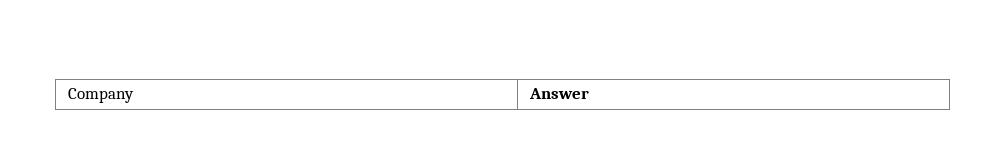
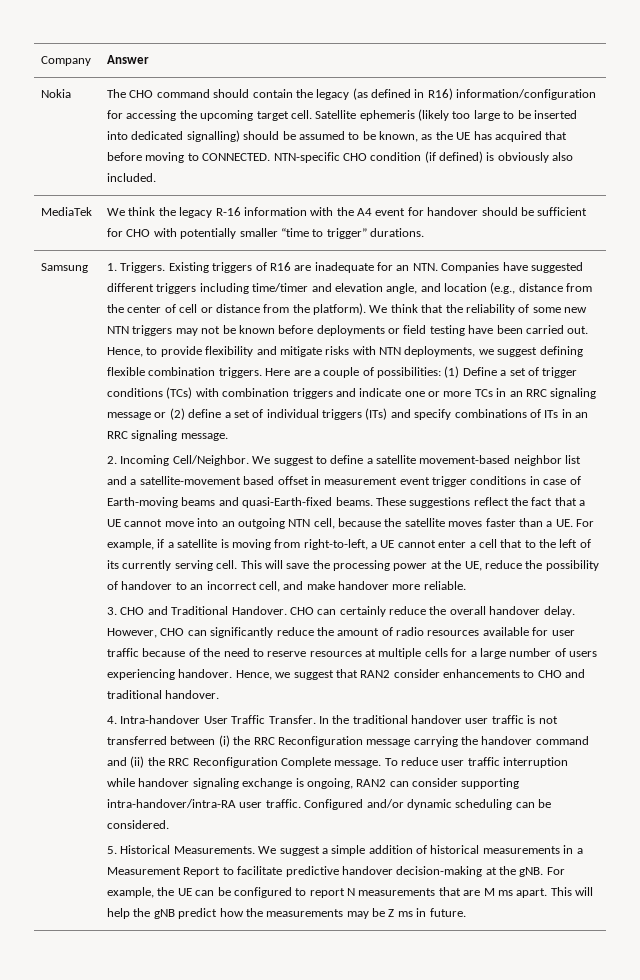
+ Nokia | The CHO command should contain the legacy (as defined in R16) information/configuration for accessing the upcoming target cell. Satellite ephemeris (likely too large to be inserted into dedicated signalling) should be assumed to be known, as the UE has acquired that before moving to CONNECTED. NTN-specific CHO condition (if defined) is obviously also included.
+ MediaTek | We think the legacy R-16 information with the A4 event for handover should be sufficient for CHO with potentially smaller “time to trigger” durations.
+ Samsung | 1. Triggers. Existing triggers of R16 are inadequate for an NTN. Companies have suggested different triggers including time/timer and elevation angle, and location (e.g., distance from the center of cell or distance from the platform). We think that the reliability of some new NTN triggers may not be known before deployments or field testing have been carried out. Hence, to provide flexibility and mitigate risks with NTN deployments, we suggest defining flexible combination triggers. Here are a couple of possibilities: (1) Define a set of trigger conditions (TCs) with combination triggers and indicate one or more TCs in an RRC signaling message or (2) define a set of individual triggers (ITs) and specify combinations of ITs in an RRC signaling message.
+ 2. Incoming Cell/Neighbor. We suggest to define a satellite movement-based neighbor list and a satellite-movement based offset in measurement event trigger conditions in case of Earth-moving beams and quasi-Earth-fixed beams. These suggestions reflect the fact that a UE cannot move into an outgoing NTN cell, because the satellite moves faster than a UE. For example, if a satellite is moving from right-to-left, a UE cannot enter a cell that to the left of its currently serving cell. This will save the processing power at the UE, reduce the possibility of handover to an incorrect cell, and make handover more reliable.
+ 3. CHO and Traditional Handover. CHO can certainly reduce the overall handover delay. However, CHO can significantly reduce the amount of radio resources available for user traffic because of the need to reserve resources at multiple cells for a large number of users experiencing handover. Hence, we suggest that RAN2 consider enhancements to CHO and traditional handover.
+ 4. Intra-handover User Traffic Transfer. In the traditional handover user traffic is not transferred between (i) the RRC Reconfiguration message carrying the handover command and (ii) the RRC Reconfiguration Complete message. To reduce user traffic interruption while handover signaling exchange is ongoing, RAN2 can consider supporting intra-handover/intra-RA user traffic. Configured and/or dynamic scheduling can be considered.
+ 5. Historical Measurements. We suggest a simple addition of historical measurements in a Measurement Report to facilitate predictive handover decision-making at the gNB. For example, the UE can be configured to report N measurements that are M ms apart. This will help the gNB predict how the measurements may be Z ms in future.

